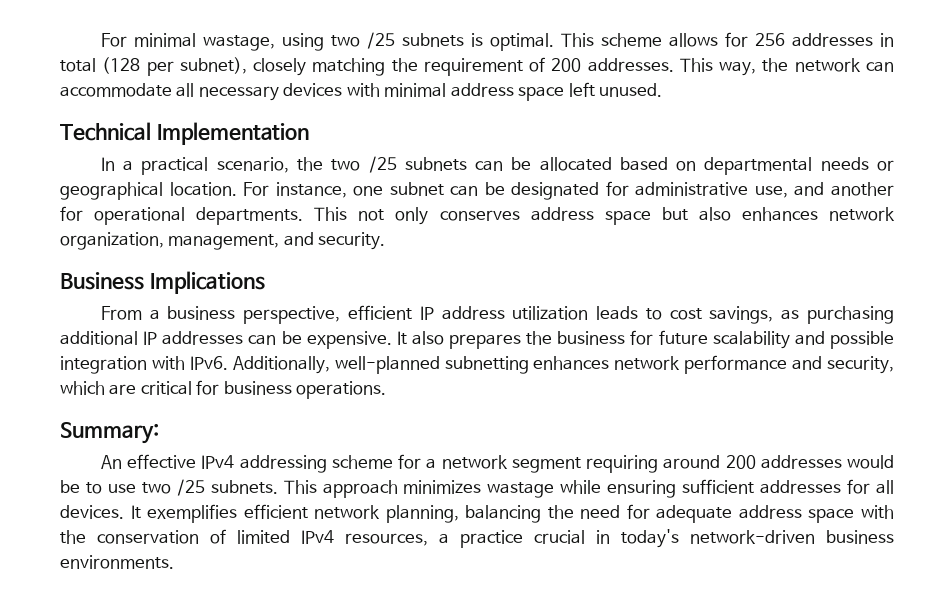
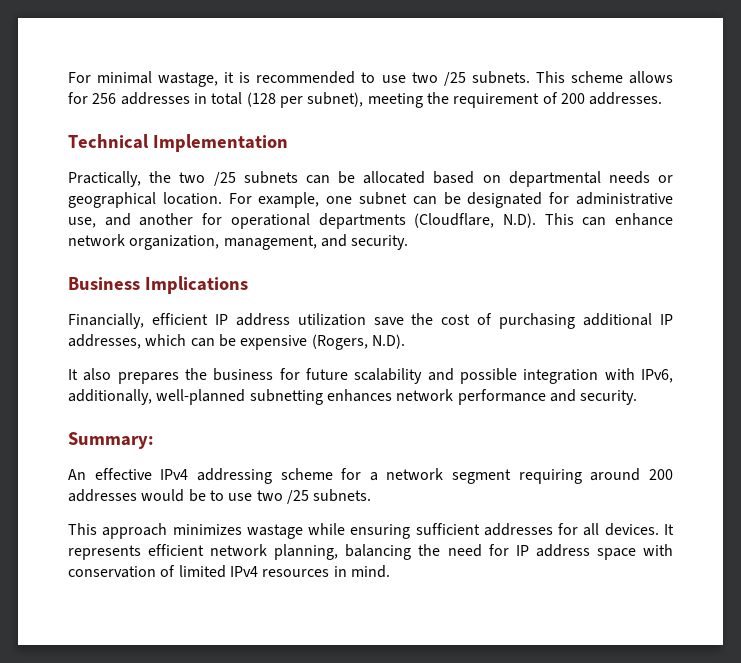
- For minimal wastage, using two /25 subnets is optimal.
+ For minimal wastage, it is recommended to use two /25 subnets.
- This scheme allows for 256 addresses in total (128 per subnet), closely matching the requirement of 200 addresses. This way, the network can accommodate all necessary devices with minimal address space left unused.
+ This scheme allows for 256 addresses in total (128 per subnet), meeting the requirement of 200 addresses.
  Technical Implementation
- In a practical scenario, the two /25 subnets can be allocated based on departmental needs or geographical location.
+ Practically, the two /25 subnets can be allocated based on departmental needs or geographical location.
- For instance, one subnet can be designated for administrative use, and another for operational departments. This not only conserves address space but also enhances network organization, management, and security.
+ For example, one subnet can be designated for administrative use, and another for operational departments (Cloudflare, N.D). This can enhance network organization, management, and security.
- From a business perspective, efficient IP address utilization leads to cost savings, as purchasing additional IP addresses can be expensive. It also prepares the business for future scalability and possible integration with IPv6. Additionally, well-planned subnetting enhances network performance and security, which are critical for business operations.
+ Financially, efficient IP address utilization save the cost of purchasing additional IP addresses, which can be expensive (Rogers, N.D).
+ It also prepares the business for future scalability and possible integration with IPv6, additionally, well-planned subnetting enhances network performance and security.
- An effective IPv4 addressing scheme for a network segment requiring around 200 addresses would be to use two /25 subnets. This approach minimizes wastage while ensuring sufficient addresses for all devices.
+ An effective IPv4 addressing scheme for a network segment requiring around 200 addresses would be to use two /25 subnets.
+ This approach minimizes wastage while ensuring sufficient addresses for all devices.
- It exemplifies efficient network planning, balancing the need for adequate address space with the conservation of limited IPv4 resources, a practice crucial in today's network-driven business environments.
+ It represents efficient network planning, balancing the need for IP address space with conservation of limited IPv4 resources in mind.

